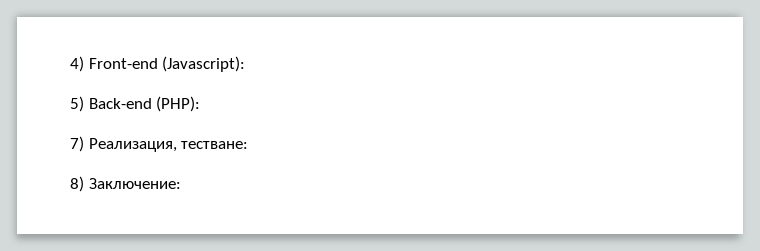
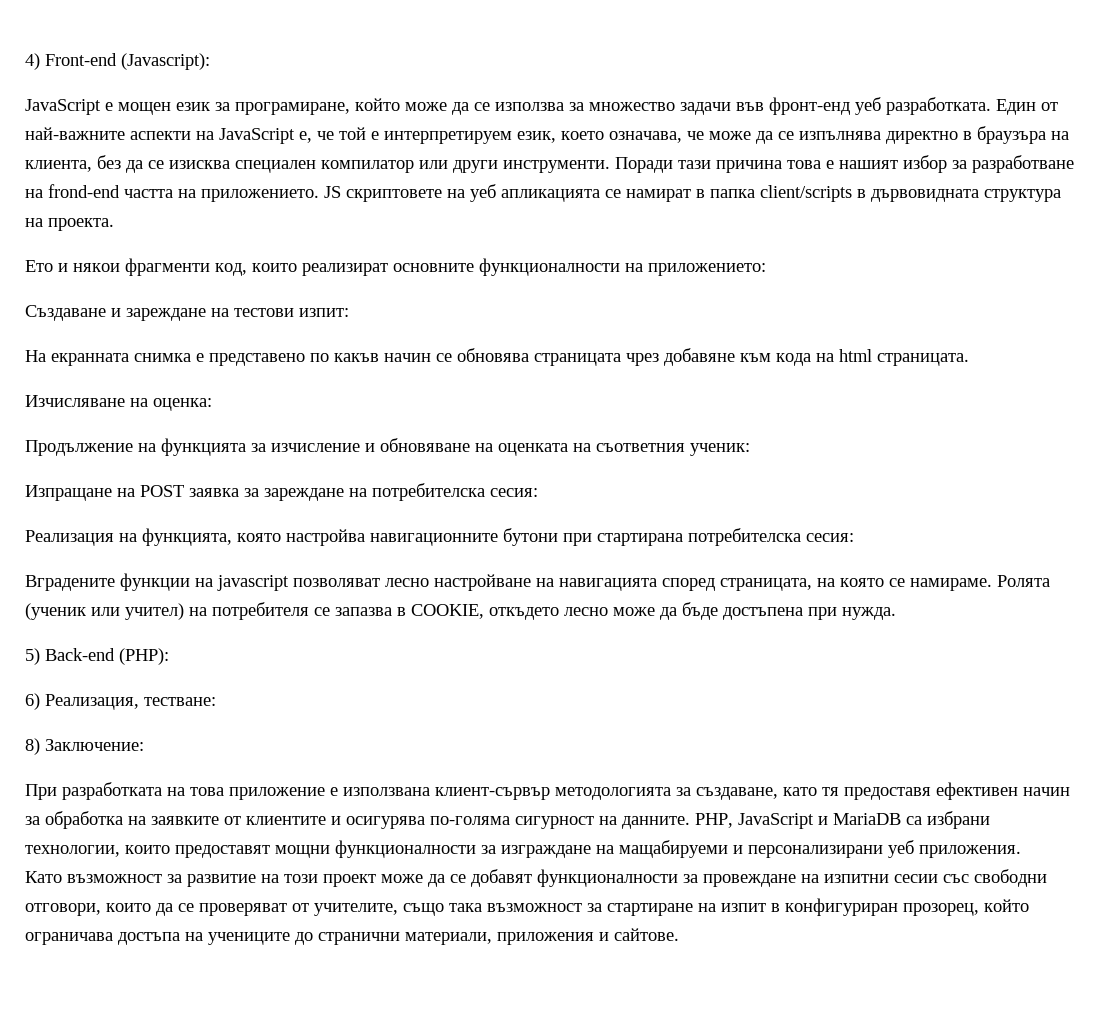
+ JavaScript е мощен език за програмиране, който може да се използва за множество задачи във фронт-енд уеб разработката. Един от най-важните аспекти на JavaScript е, че той е интерпретируем език, което означава, че може да се изпълнява директно в браузъра на клиента, без да се изисква специален компилатор или други инструменти. Поради тази причина това е нашият избор за разработване на frond-end частта на приложението. JS скриптовете на уеб апликацията се намират в папка client/scripts в дървовидната структура на проекта.
+ Ето и някои фрагменти код, които реализират основните функционалности на приложението:
+ Създаване и зареждане на тестови изпит:
+ На екранната снимка е представено по какъв начин се обновява страницата чрез добавяне към кода на html страницата.
+ Изчисляване на оценка:
+ Продължение на функцията за изчисление и обновяване на оценката на съответния ученик:
+ Изпращане на POST заявка за зареждане на потребителска сесия:
+ Реализация на функцията, която настройва навигационните бутони при стартирана потребителска сесия:
+ Вградените функции на javascript позволяват лесно настройване на навигацията според страницата, на която се намираме. Ролята (ученик или учител) на потребителя се запазва в COOKIE, откъдето лесно може да бъде достъпена при нужда.
- 7) Реализация, тестване:
+ 6) Реализация, тестване:
+ При разработката на това приложение е използвана клиент-сървър методологията за създаване, като тя предоставя ефективен начин за обработка на заявките от клиентите и осигурява по-голяма сигурност на данните. PHP, JavaScript и MariaDB са избрани технологии, които предоставят мощни функционалности за изграждане на мащабируеми и персонализирани уеб приложения.
+ Като възможност за развитие на този проект може да се добавят функционалности за провеждане на изпитни сесии със свободни отговори, които да се проверяват от учителите, също така възможност за стартиране на изпит в конфигуриран прозорец, който ограничава достъпа на учениците до странични материали, приложения и сайтове.

